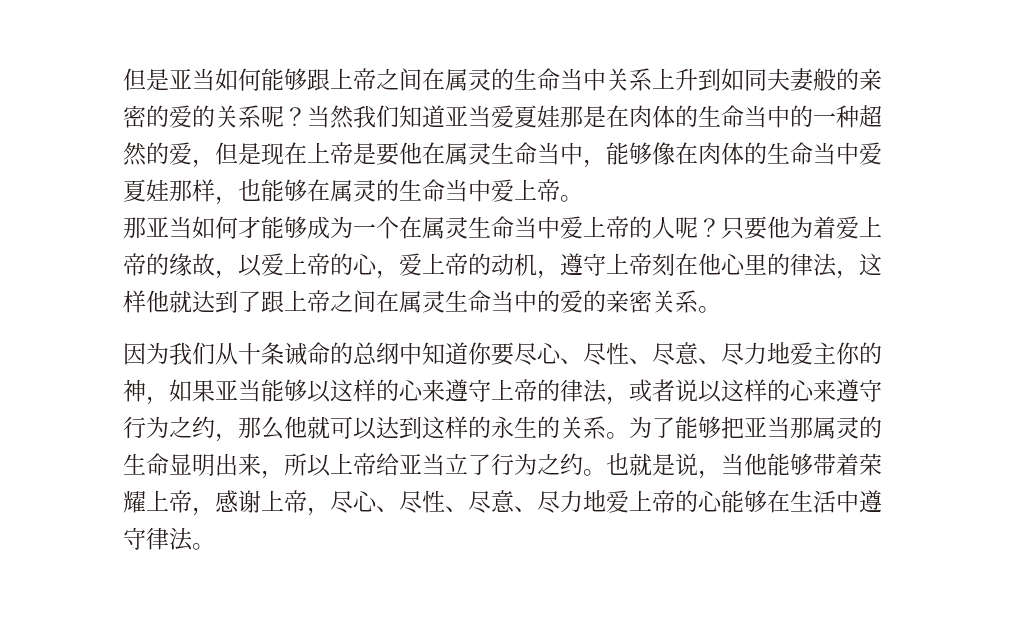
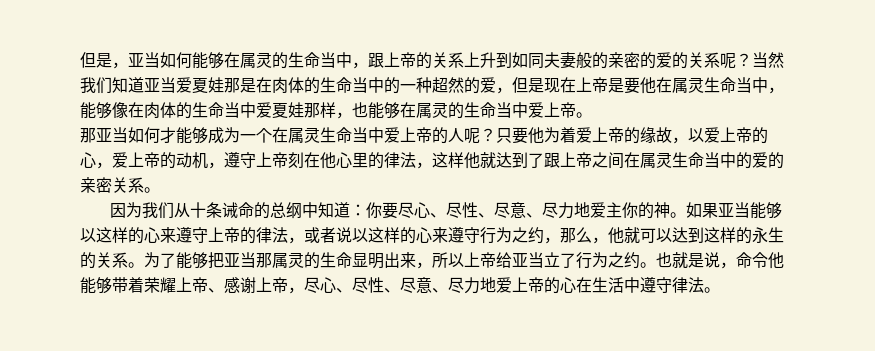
- 但是亚当如何能够跟上帝之间在属灵的生命当中关系上升到如同夫妻般的亲密的爱的关系呢？
+ 但是，亚当如何能够在属灵的生命当中，跟上帝的关系上升到如同夫妻般的亲密的爱的关系呢？
- 因为我们从十条诫命的总纲中知道你要尽心、尽性、尽意、尽力地爱主你的神，如果亚当能够以这样的心来遵守上帝的律法，或者说以这样的心来遵守行为之约，那么他就可以达到这样的永生的关系。
+ 因为我们从十条诫命的总纲中知道：你要尽心、尽性、尽意、尽力地爱主你的神。如果亚当能够以这样的心来遵守上帝的律法，或者说以这样的心来遵守行为之约，那么，他就可以达到这样的永生的关系。
- 也就是说，当他能够带着荣耀上帝，感谢上帝，尽心、尽性、尽意、尽力地爱上帝的心能够在生活中遵守律法。
+ 也就是说，命令他能够带着荣耀上帝、感谢上帝，尽心、尽性、尽意、尽力地爱上帝的心在生活中遵守律法。

